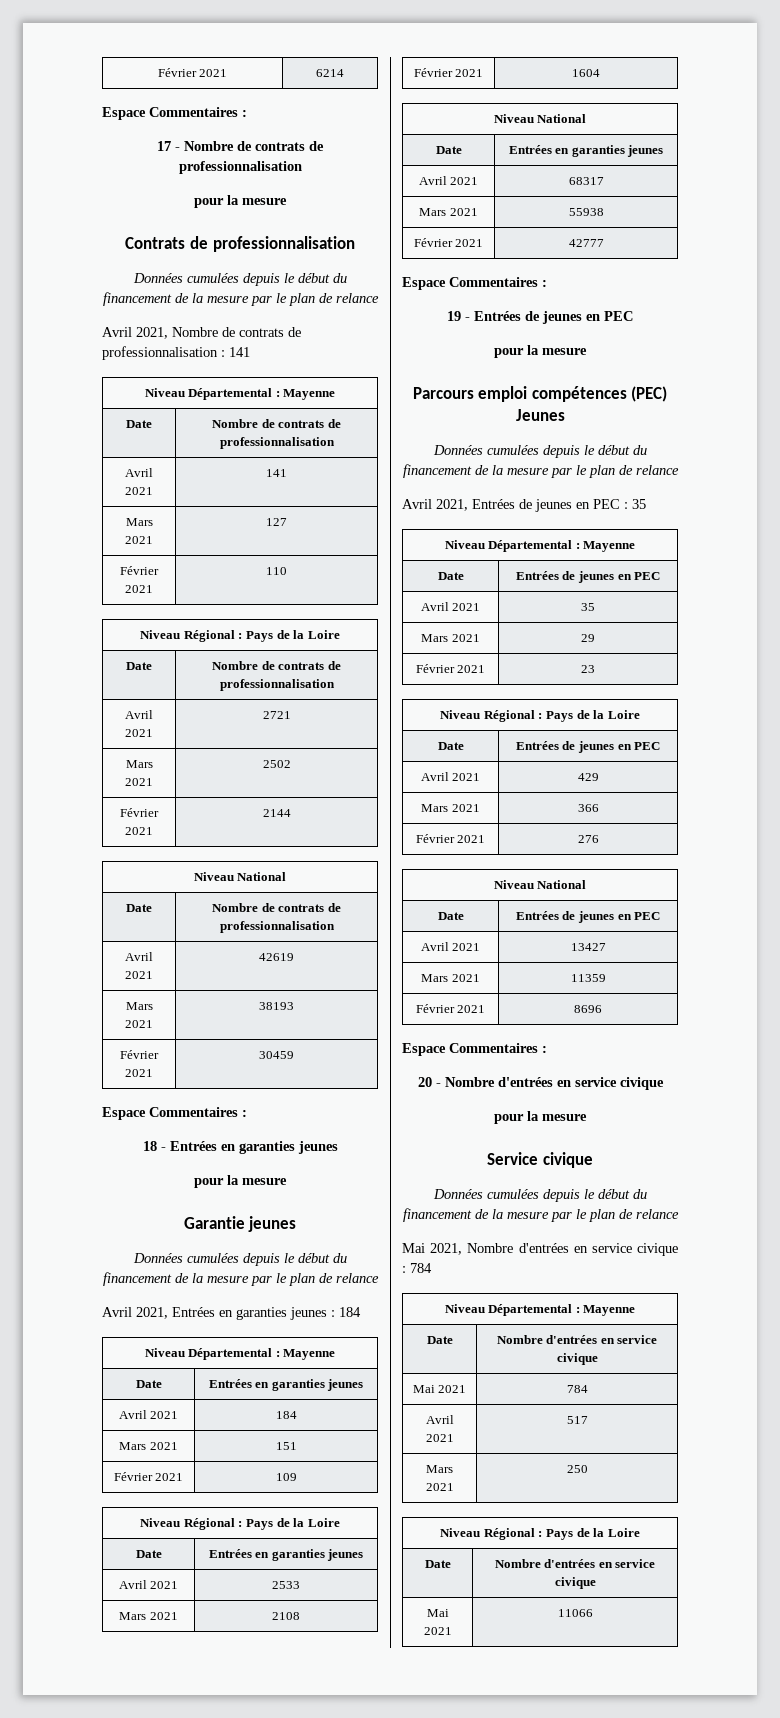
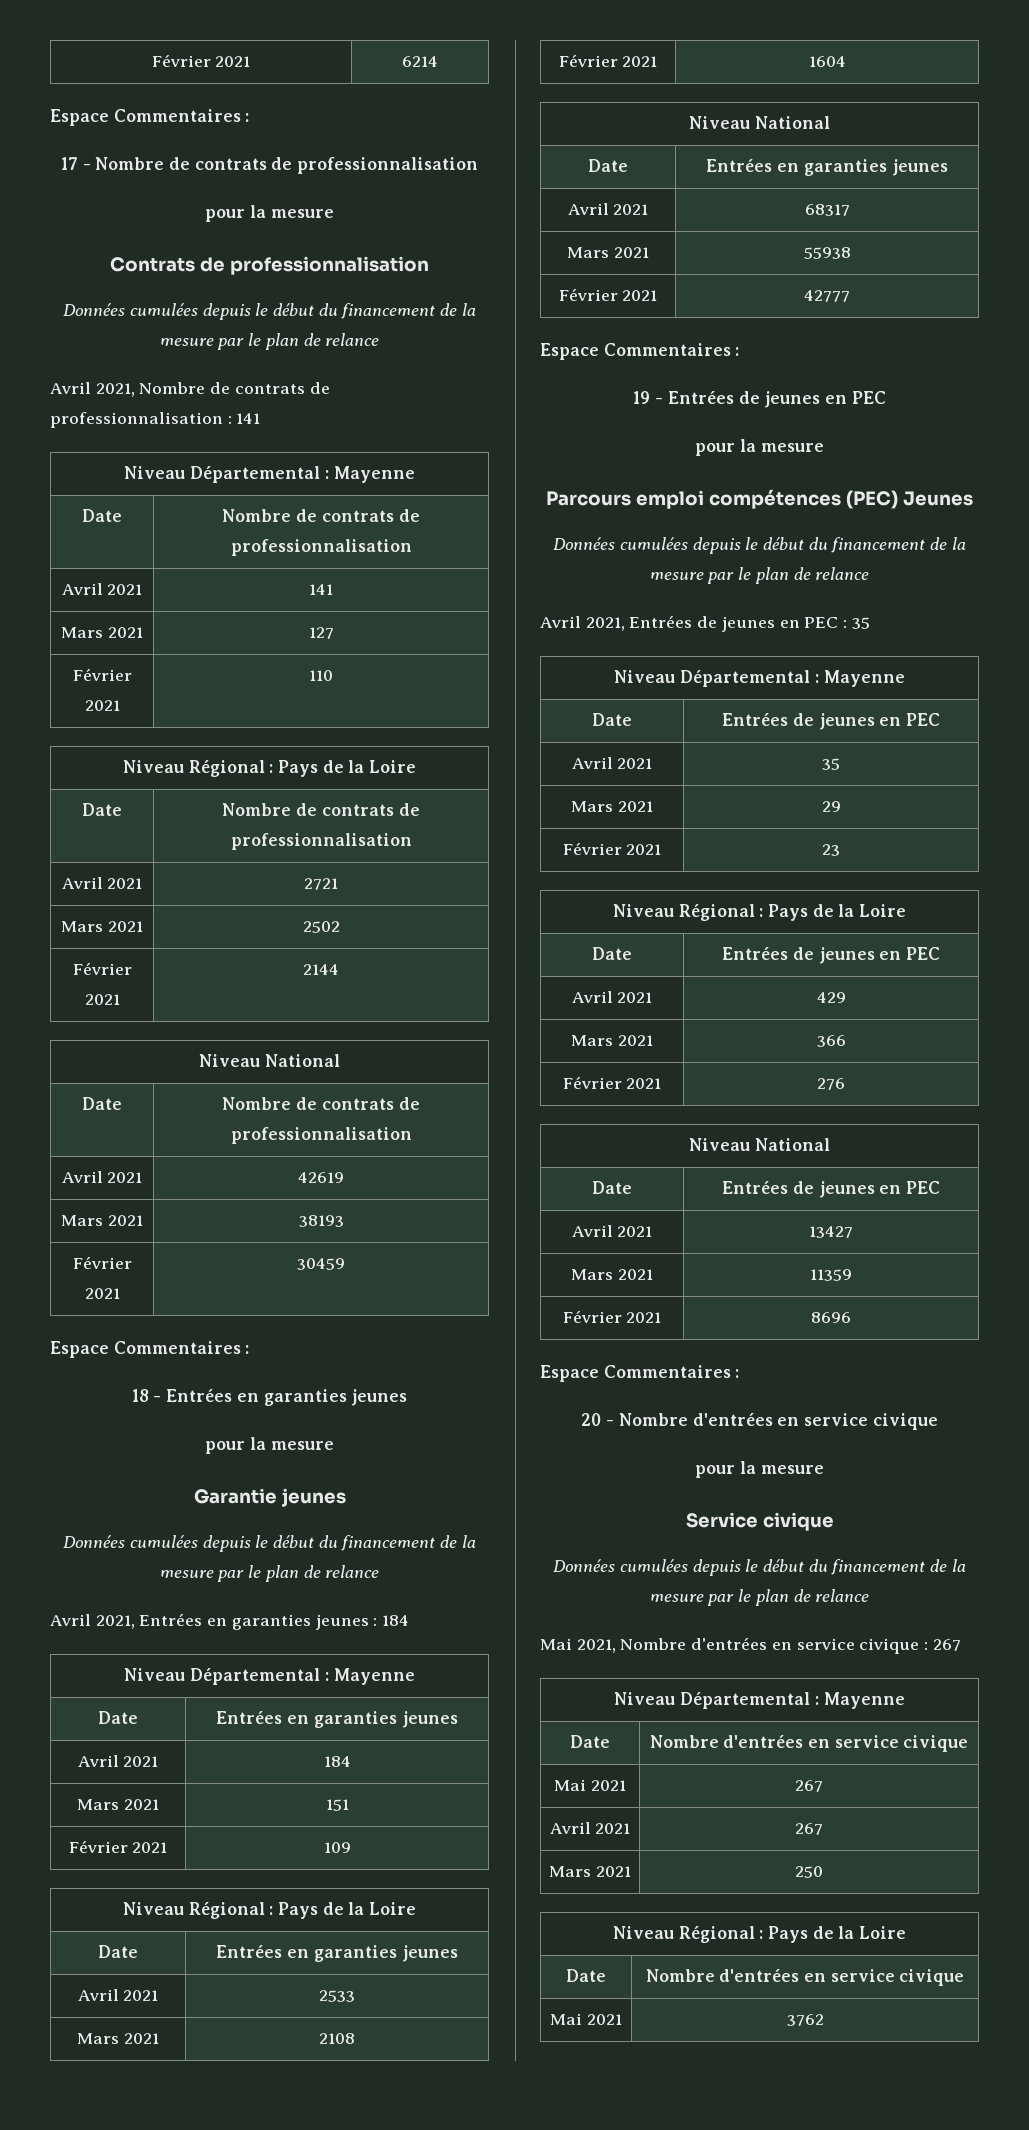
- Mai 2021, Nombre d'entrées en service civique : 784
+ Mai 2021, Nombre d'entrées en service civique : 267
- Mai 2021 | 784
- Avril 2021 | 517
+ Mai 2021 | 267
+ Avril 2021 | 267
- Mai 2021 | 11066
+ Mai 2021 | 3762

